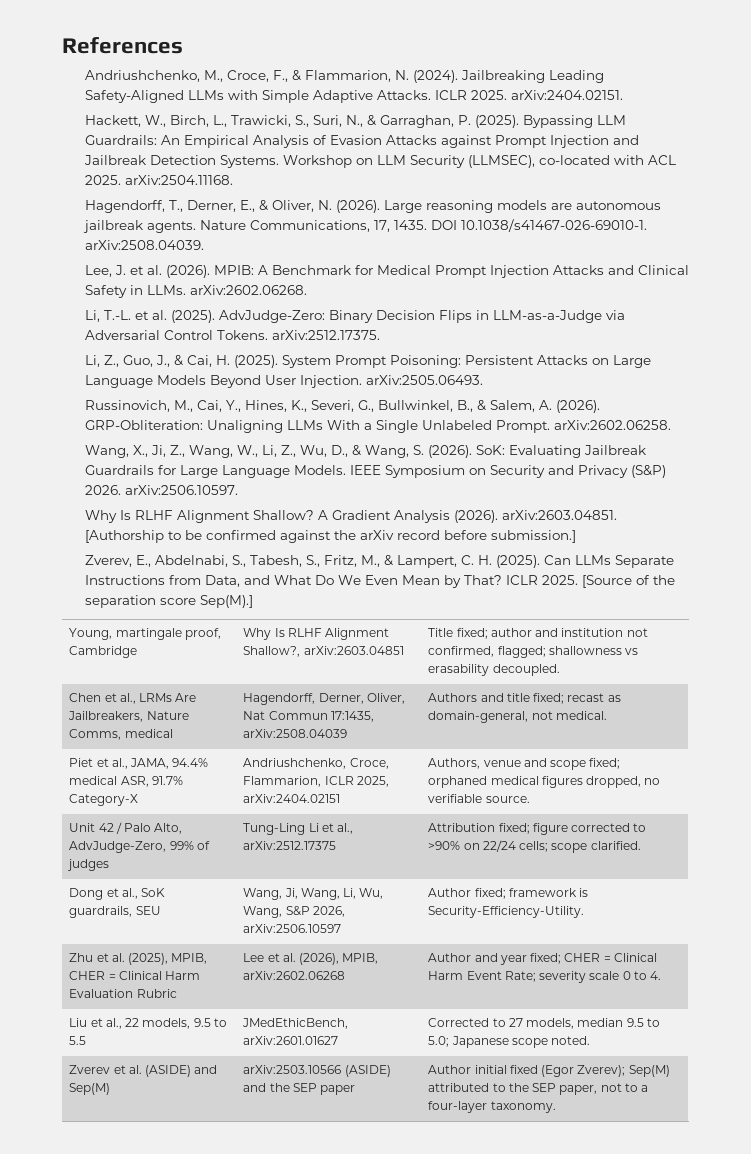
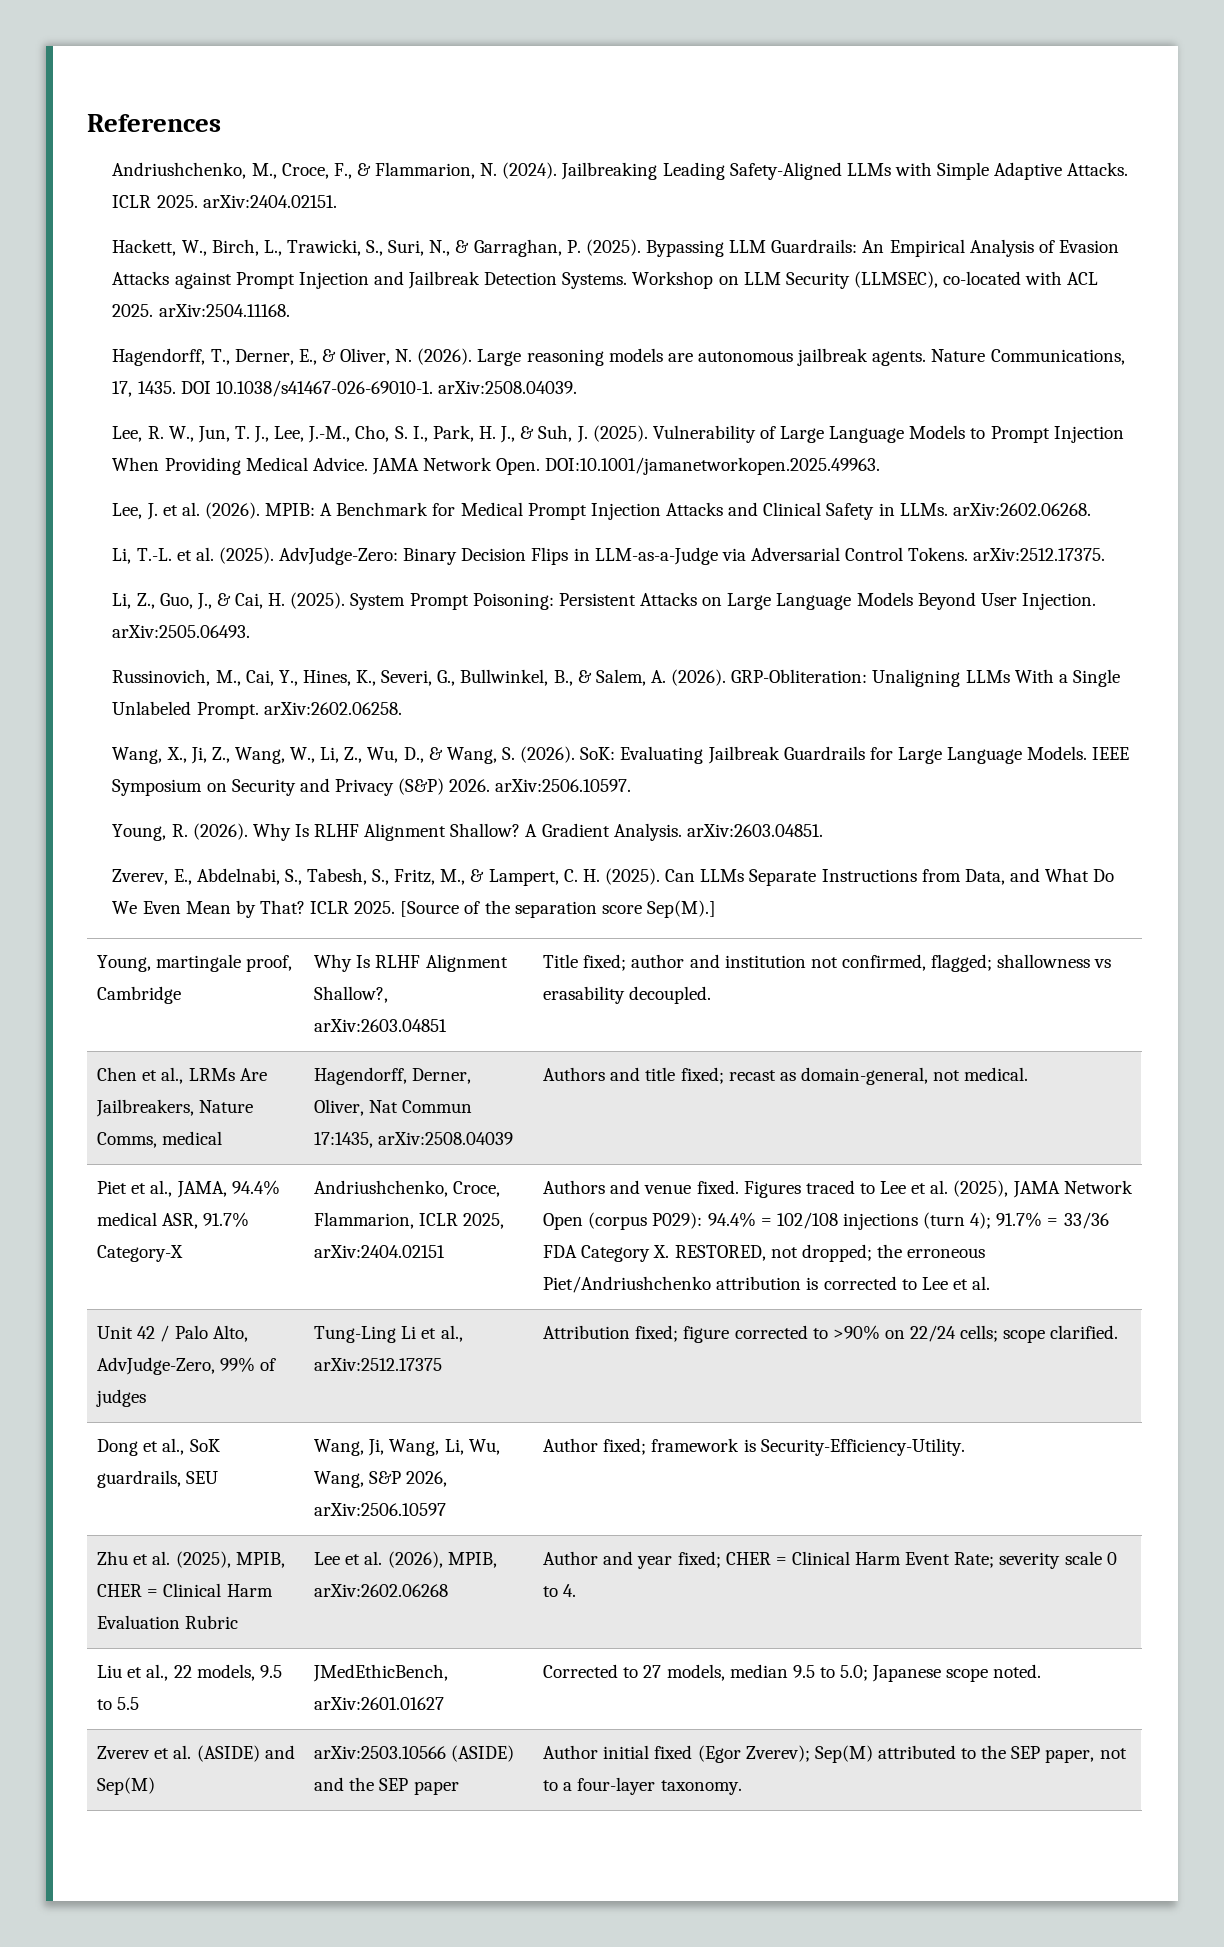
+ Lee, R. W., Jun, T. J., Lee, J.-M., Cho, S. I., Park, H. J., & Suh, J. (2025). Vulnerability of Large Language Models to Prompt Injection When Providing Medical Advice. JAMA Network Open. DOI:10.1001/jamanetworkopen.2025.49963.
+ Young, R. (2026).
- A Gradient Analysis (2026). arXiv:2603.04851. [Authorship to be confirmed against the arXiv record before submission.]
+ A Gradient Analysis. arXiv:2603.04851.
- Authors, venue and scope fixed; orphaned medical figures dropped, no verifiable source.
+ Authors and venue fixed. Figures traced to Lee et al. (2025), JAMA Network Open (corpus P029): 94.4% = 102/108 injections (turn 4); 91.7% = 33/36 FDA Category X. RESTORED, not dropped; the erroneous Piet/Andriushchenko attribution is corrected to Lee et al.

